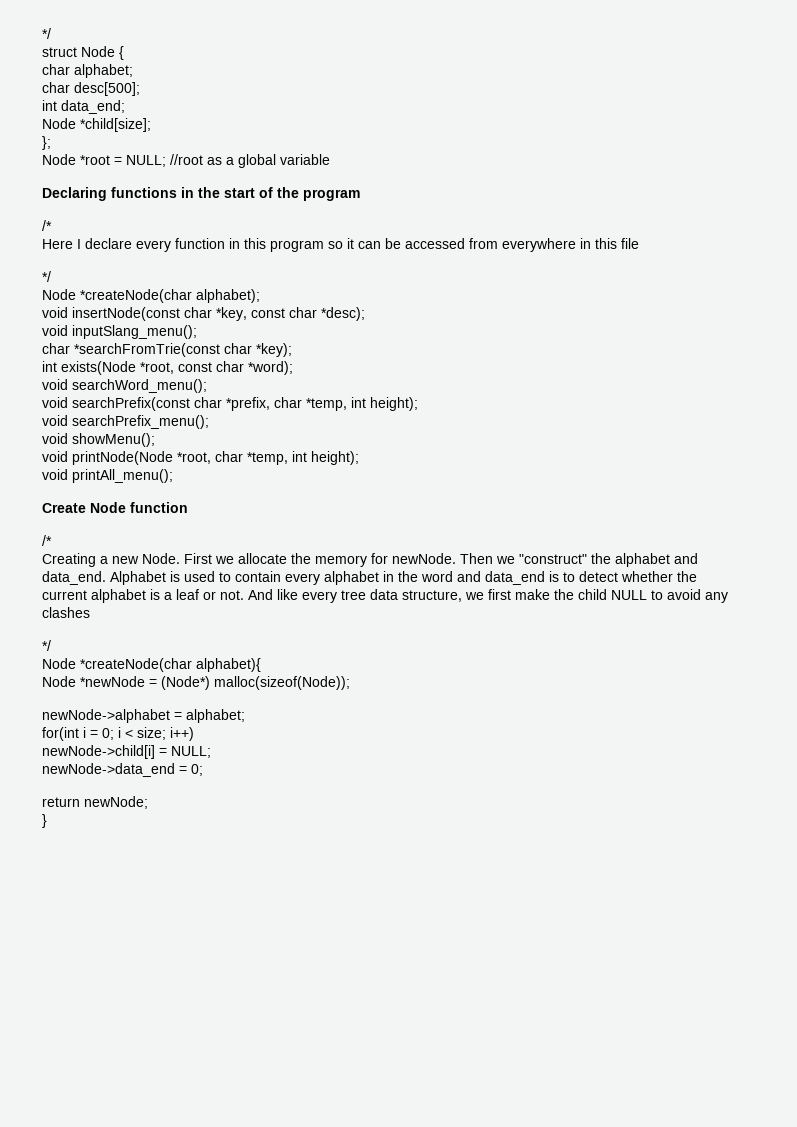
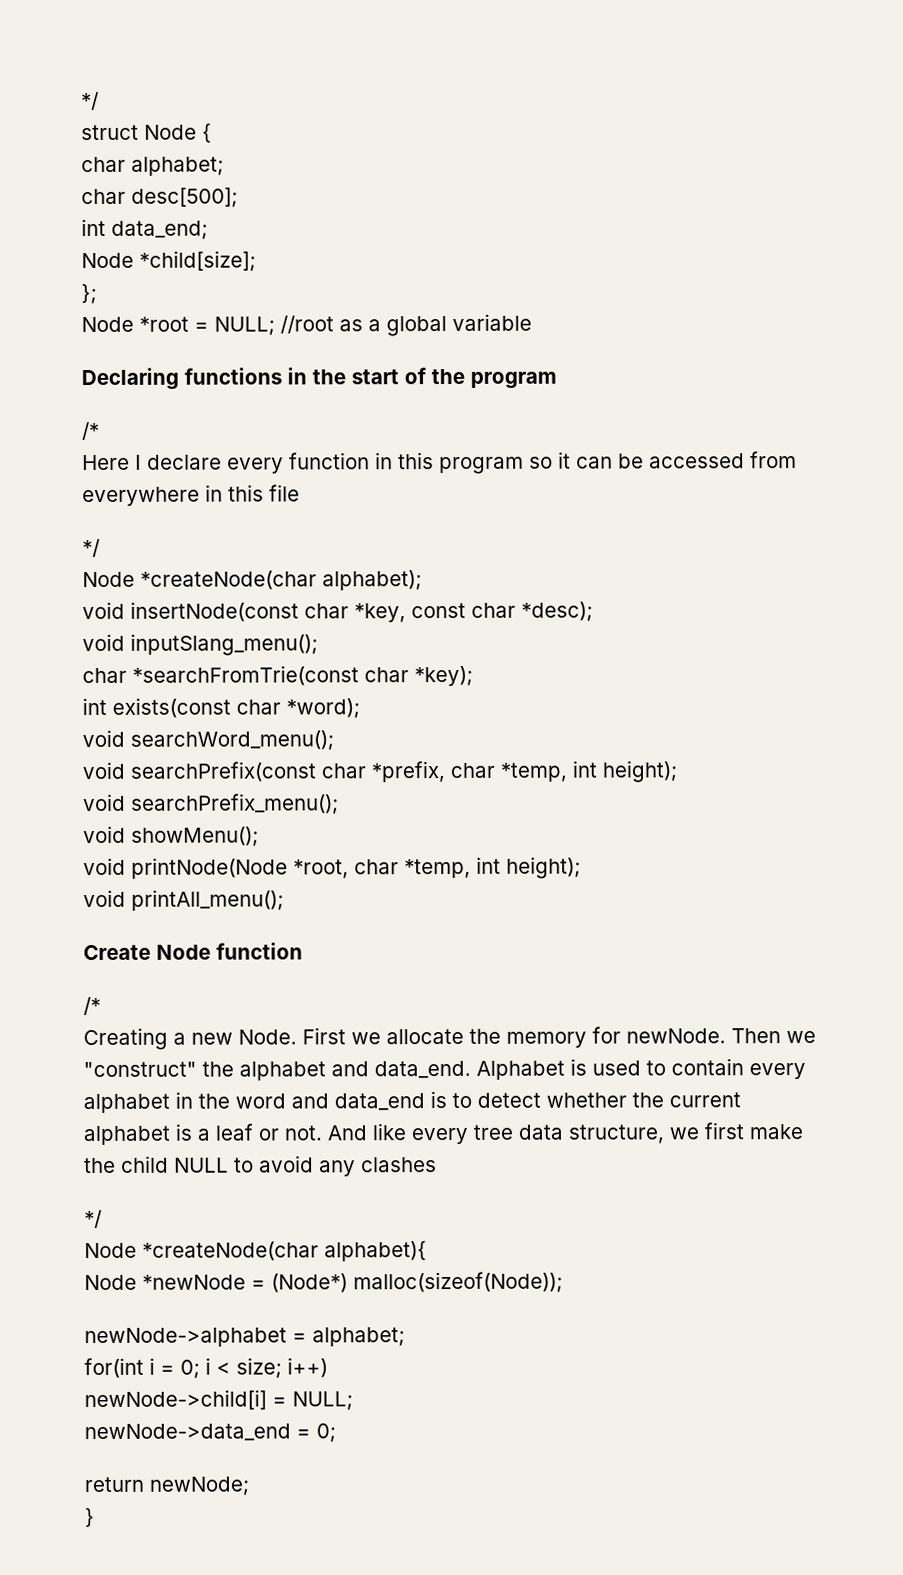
- int exists(Node *root, const char *word);
+ int exists(const char *word);

